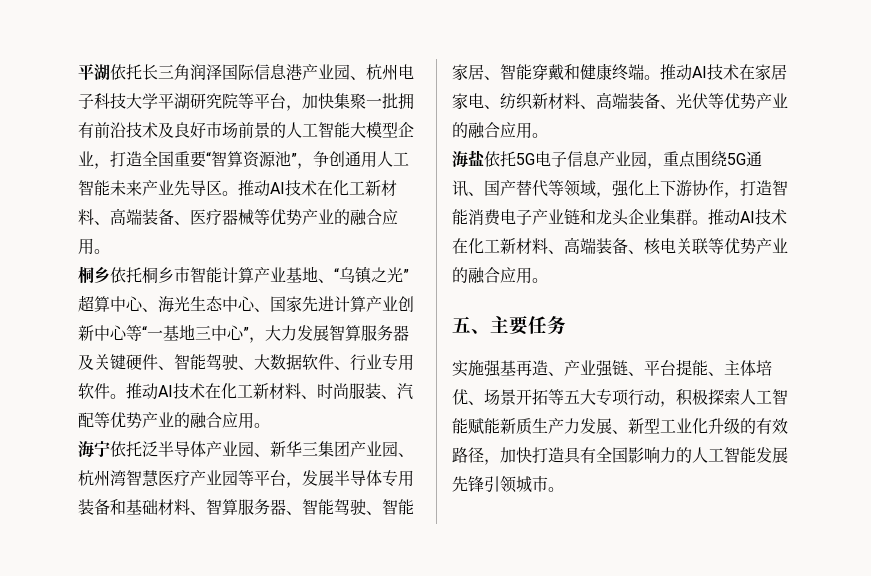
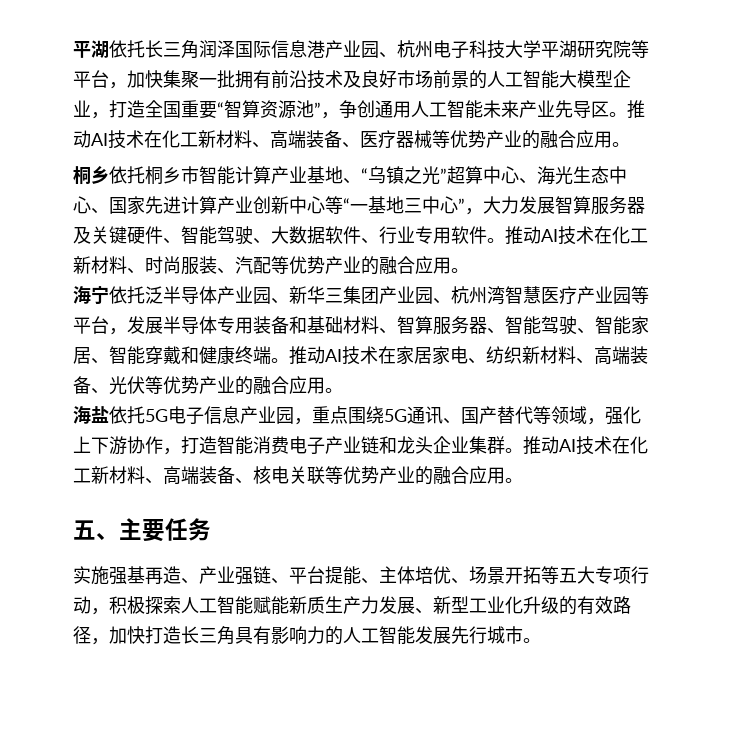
- 实施强基再造、产业强链、平台提能、主体培优、场景开拓等五大专项行动，积极探索人工智能赋能新质生产力发展、新型工业化升级的有效路径，加快打造具有全国影响力的人工智能发展先锋引领城市。
+ 实施强基再造、产业强链、平台提能、主体培优、场景开拓等五大专项行动，积极探索人工智能赋能新质生产力发展、新型工业化升级的有效路径，加快打造长三角具有影响力的人工智能发展先行城市。

